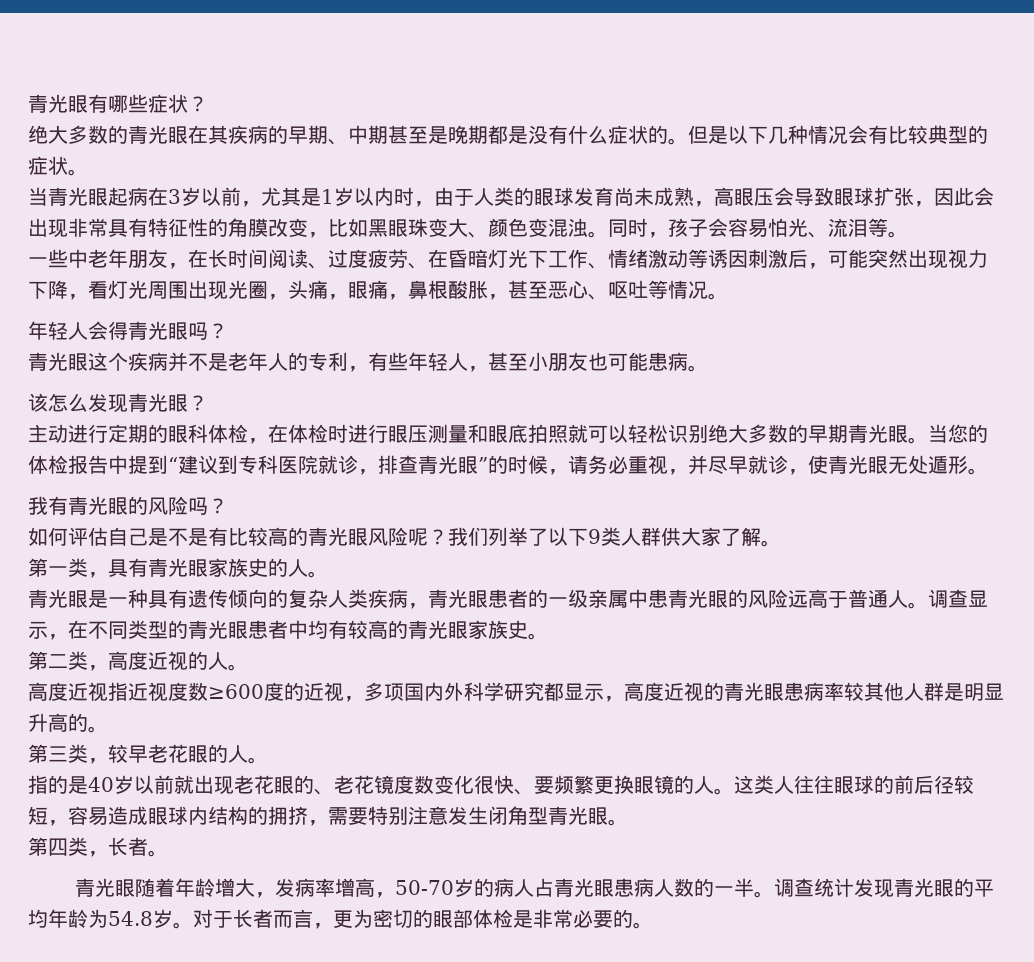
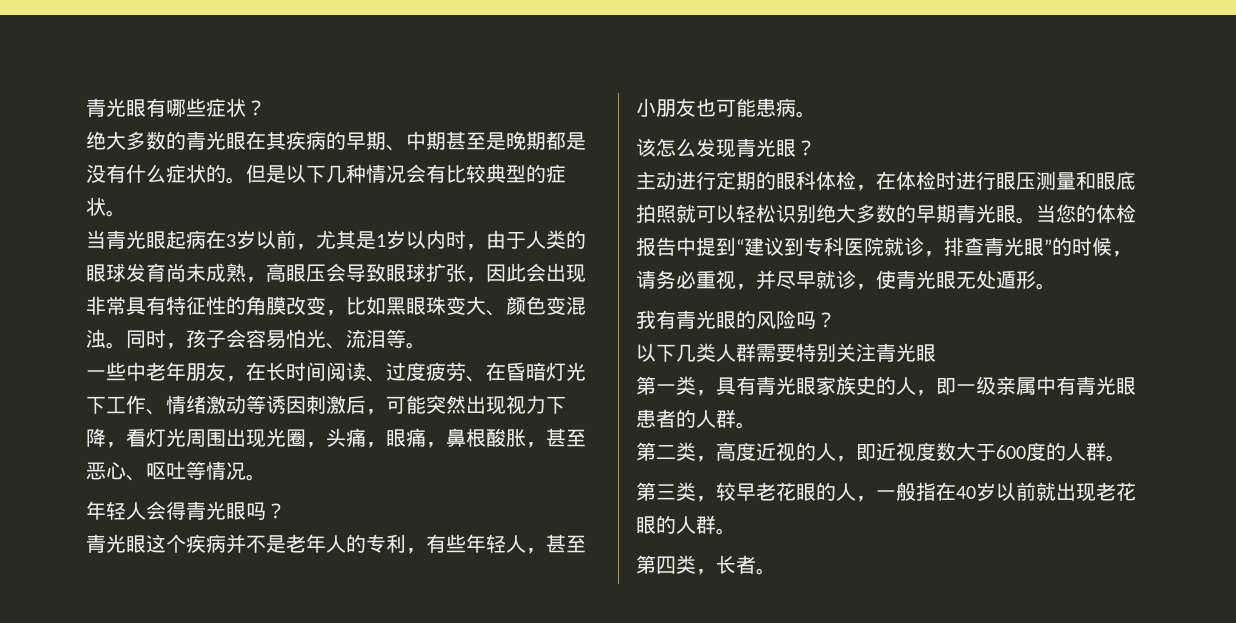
- 如何评估自己是不是有比较高的青光眼风险呢？我们列举了以下9类人群供大家了解。
+ 以下几类人群需要特别关注青光眼
- 第一类，具有青光眼家族史的人。
- 青光眼是一种具有遗传倾向的复杂人类疾病，青光眼患者的一级亲属中患青光眼的风险远高于普通人。调查显示，在不同类型的青光眼患者中均有较高的青光眼家族史。
+ 第一类，具有青光眼家族史的人，即一级亲属中有青光眼患者的人群。
- 第二类，高度近视的人。
- 高度近视指近视度数≥600度的近视，多项国内外科学研究都显示，高度近视的青光眼患病率较其他人群是明显升高的。
+ 第二类，高度近视的人，即近视度数大于600度的人群。
- 第三类，较早老花眼的人。
- 指的是40岁以前就出现老花眼的、老花镜度数变化很快、要频繁更换眼镜的人。这类人往往眼球的前后径较短，容易造成眼球内结构的拥挤，需要特别注意发生闭角型青光眼。
+ 第三类，较早老花眼的人，一般指在40岁以前就出现老花眼的人群。
  第四类，长者。
- 青光眼随着年龄增大，发病率增高，50-70岁的病人占青光眼患病人数的一半。调查统计发现青光眼的平均年龄为54.8岁。对于长者而言，更为密切的眼部体检是非常必要的。

